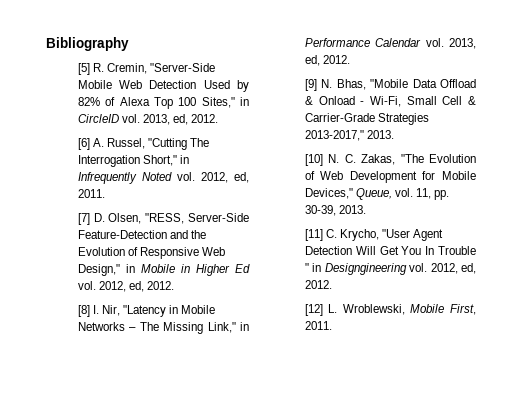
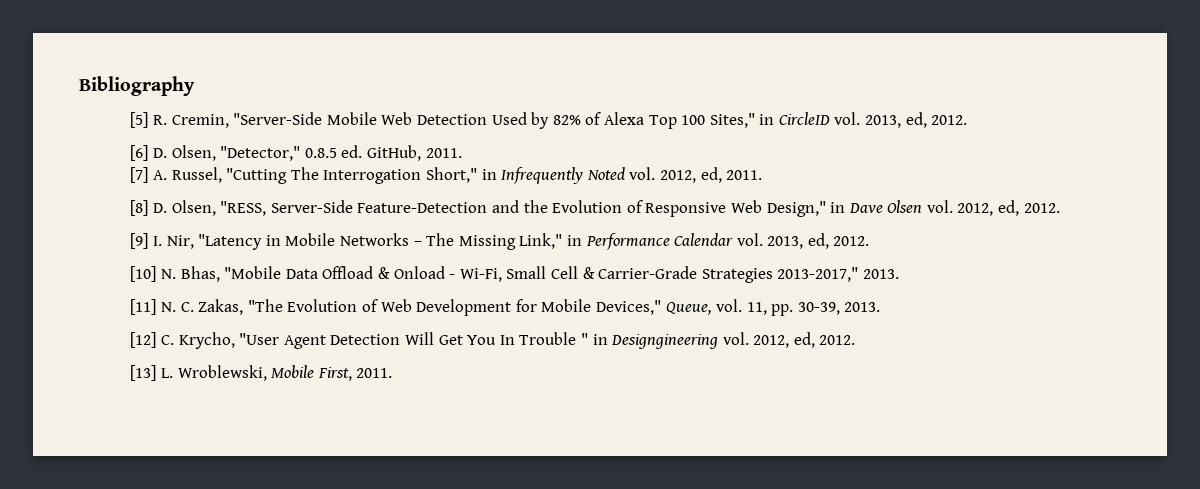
- [6] A. Russel, "Cutting The Interrogation Short," in Infrequently Noted vol. 2012, ed, 2011.
+ [6] D. Olsen, "Detector," 0.8.5 ed. GitHub, 2011.
+ [7] A. Russel, "Cutting The Interrogation Short," in Infrequently Noted vol. 2012, ed, 2011.
- [7] D. Olsen, "RESS, Server-Side Feature-Detection and the Evolution of Responsive Web Design," in Mobile in Higher Ed vol. 2012, ed, 2012.
- [8] I. Nir, "Latency in Mobile Networks – The Missing Link," in Performance Calendar vol. 2013, ed, 2012.
+ [8] D. Olsen, "RESS, Server-Side Feature-Detection and the Evolution of Responsive Web Design," in Dave Olsen vol. 2012, ed, 2012.
+ [9] I. Nir, "Latency in Mobile Networks – The Missing Link," in Performance Calendar vol. 2013, ed, 2012.
- [9] N. Bhas, "Mobile Data Offload & Onload - Wi-Fi, Small Cell & Carrier-Grade Strategies 2013-2017," 2013.
+ [10] N. Bhas, "Mobile Data Offload & Onload - Wi-Fi, Small Cell & Carrier-Grade Strategies 2013-2017," 2013.
- [10] N. C. Zakas, "The Evolution of Web Development for Mobile Devices," Queue, vol. 11, pp. 30-39, 2013.
+ [11] N. C. Zakas, "The Evolution of Web Development for Mobile Devices," Queue, vol. 11, pp. 30-39, 2013.
- [11] C. Krycho, "User Agent Detection Will Get You In Trouble " in Designgineering vol. 2012, ed, 2012.
+ [12] C. Krycho, "User Agent Detection Will Get You In Trouble " in Designgineering vol. 2012, ed, 2012.
- [12] L. Wroblewski, Mobile First, 2011.
+ [13] L. Wroblewski, Mobile First, 2011.

